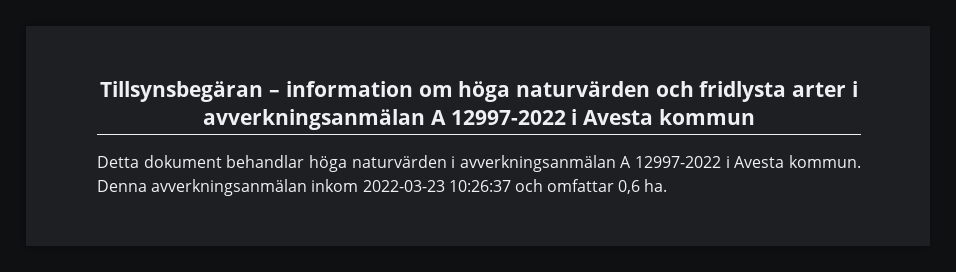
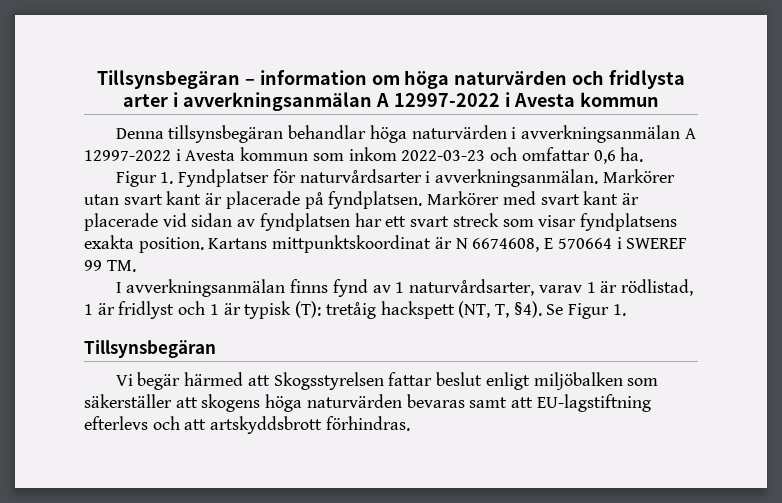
- Detta dokument behandlar höga naturvärden i avverkningsanmälan A 12997-2022 i Avesta kommun. Denna avverkningsanmälan inkom 2022-03-23 10:26:37 och omfattar 0,6 ha.
+ Denna tillsynsbegäran behandlar höga naturvärden i avverkningsanmälan A 12997-2022 i Avesta kommun som inkom 2022-03-23 och omfattar 0,6 ha.
+ Figur 1. Fyndplatser för naturvårdsarter i avverkningsanmälan. Markörer utan svart kant är placerade på fyndplatsen. Markörer med svart kant är placerade vid sidan av fyndplatsen har ett svart streck som visar fyndplatsens exakta position. Kartans mittpunktskoordinat är N 6674608, E 570664 i SWEREF 99 TM.
+ I avverkningsanmälan finns fynd av 1 naturvårdsarter, varav 1 är rödlistad, 1 är fridlyst och 1 är typisk (T): tretåig hackspett (NT, T, §4). Se Figur 1.
+ Tillsynsbegäran
+ Vi begär härmed att Skogsstyrelsen fattar beslut enligt miljöbalken som säkerställer att skogens höga naturvärden bevaras samt att EU-lagstiftning efterlevs och att artskyddsbrott förhindras.

